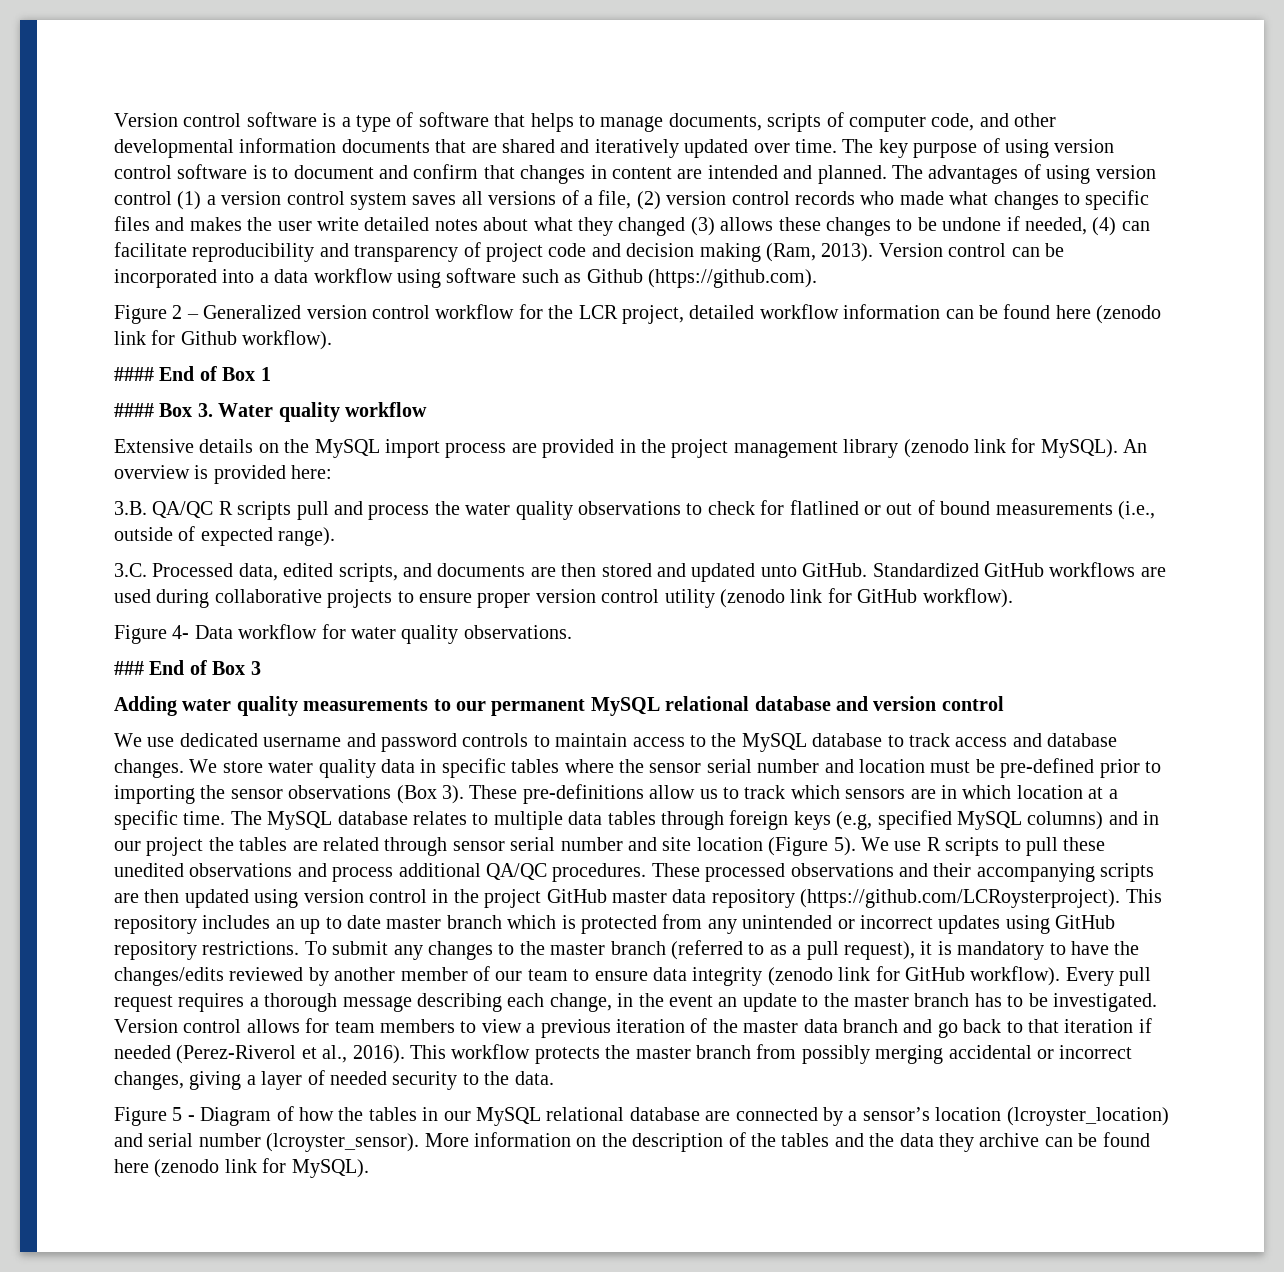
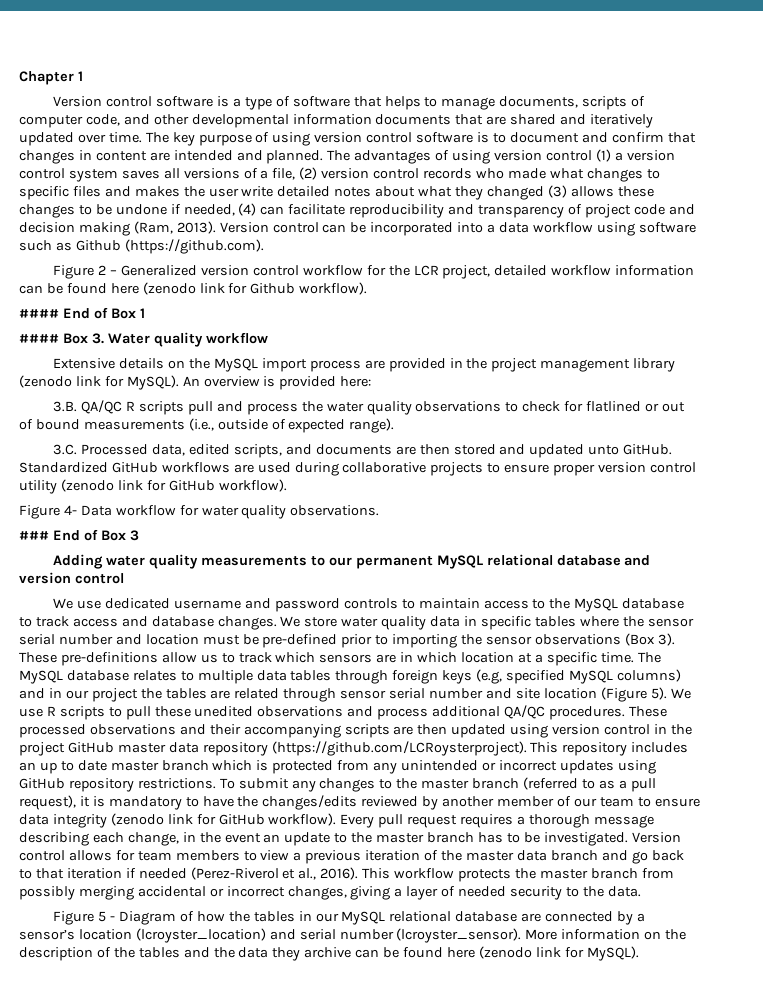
+ Chapter 1

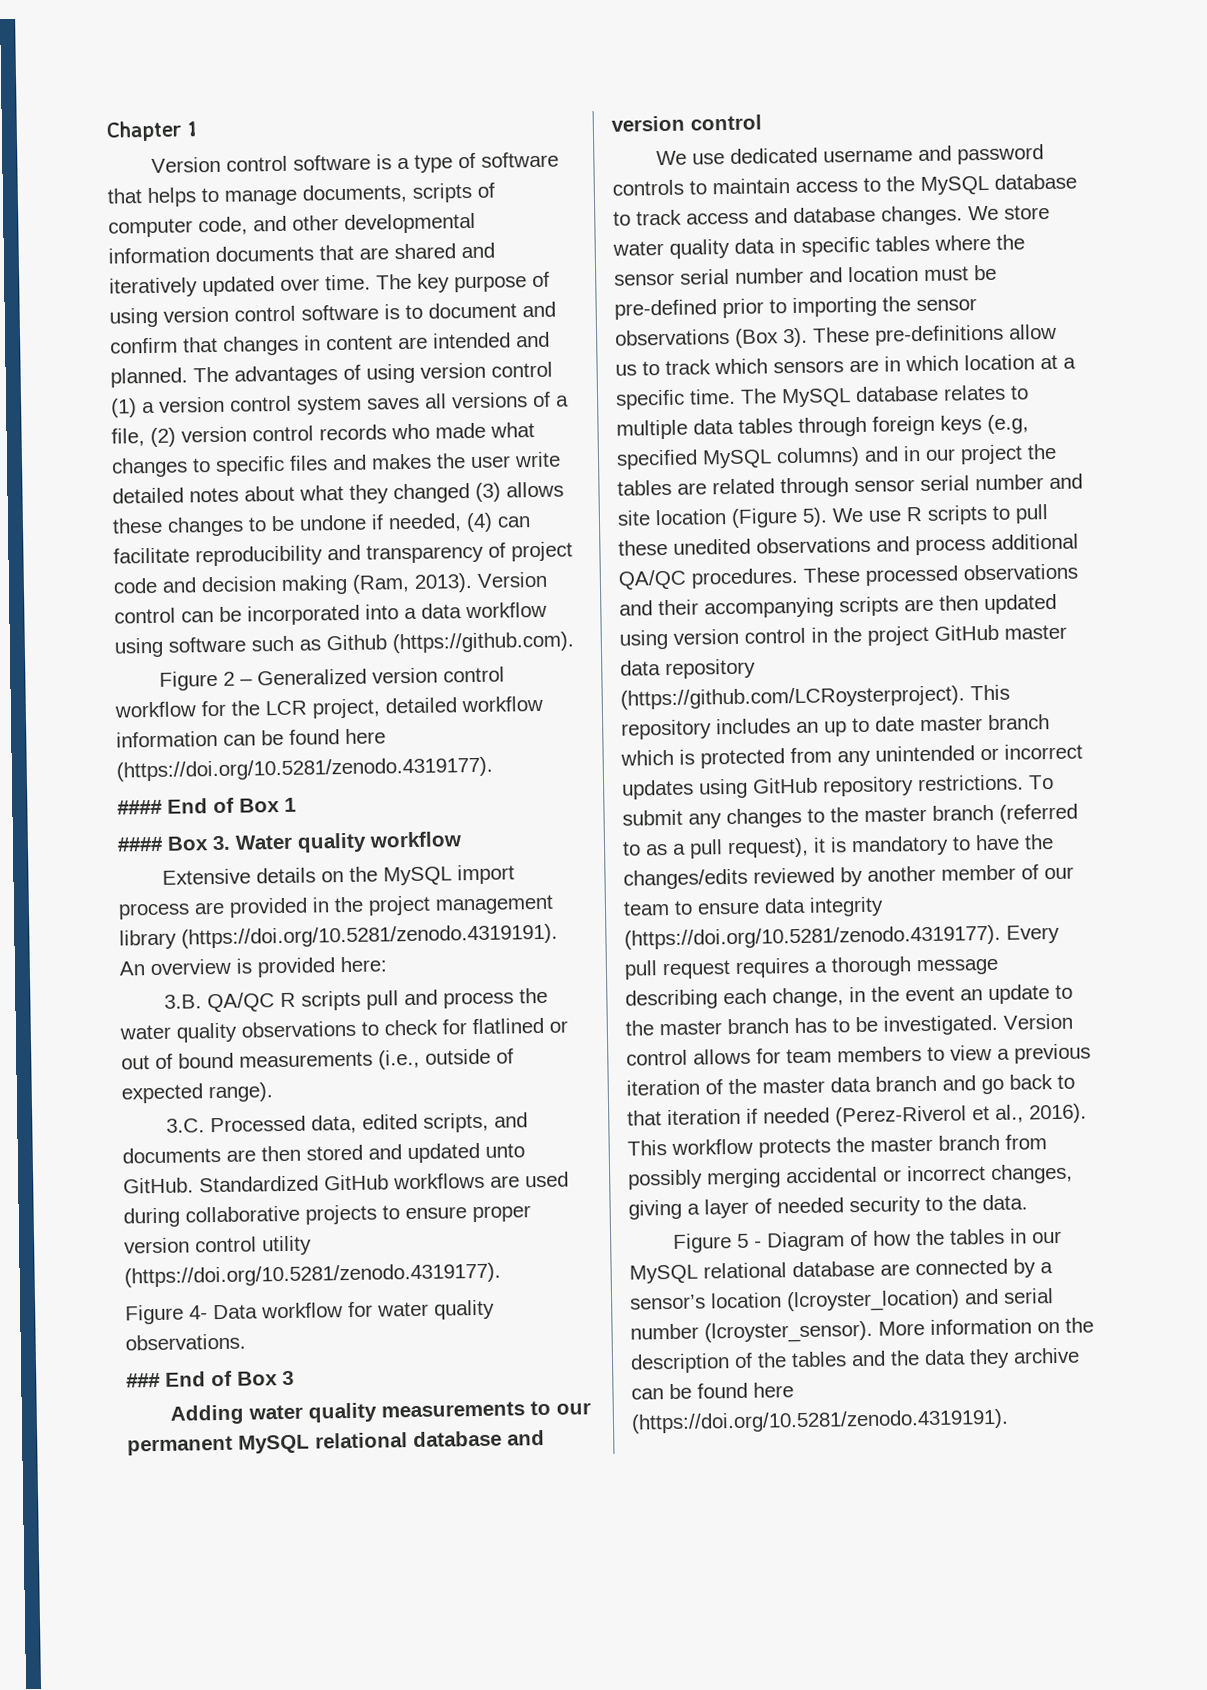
- Figure 2 – Generalized version control workflow for the LCR project, detailed workflow information can be found here (zenodo link for Github workflow).
+ Figure 2 – Generalized version control workflow for the LCR project, detailed workflow information can be found here (https://doi.org/10.5281/zenodo.4319177).
- Extensive details on the MySQL import process are provided in the project management library (zenodo link for MySQL). An overview is provided here:
+ Extensive details on the MySQL import process are provided in the project management library (https://doi.org/10.5281/zenodo.4319191). An overview is provided here:
- Standardized GitHub workflows are used during collaborative projects to ensure proper version control utility (zenodo link for GitHub workflow).
+ Standardized GitHub workflows are used during collaborative projects to ensure proper version control utility (https://doi.org/10.5281/zenodo.4319177).
- To submit any changes to the master branch (referred to as a pull request), it is mandatory to have the changes/edits reviewed by another member of our team to ensure data integrity (zenodo link for GitHub workflow). Every pull request requires a thorough message describing each change, in the event an update to the master branch has to be investigated.
+ To submit any changes to the master branch (referred to as a pull request), it is mandatory to have the changes/edits reviewed by another member of our team to ensure data integrity (https://doi.org/10.5281/zenodo.4319177). Every pull request requires a thorough message describing each change, in the event an update to the master branch has to be investigated.
- More information on the description of the tables and the data they archive can be found here (zenodo link for MySQL).
+ More information on the description of the tables and the data they archive can be found here (https://doi.org/10.5281/zenodo.4319191).

